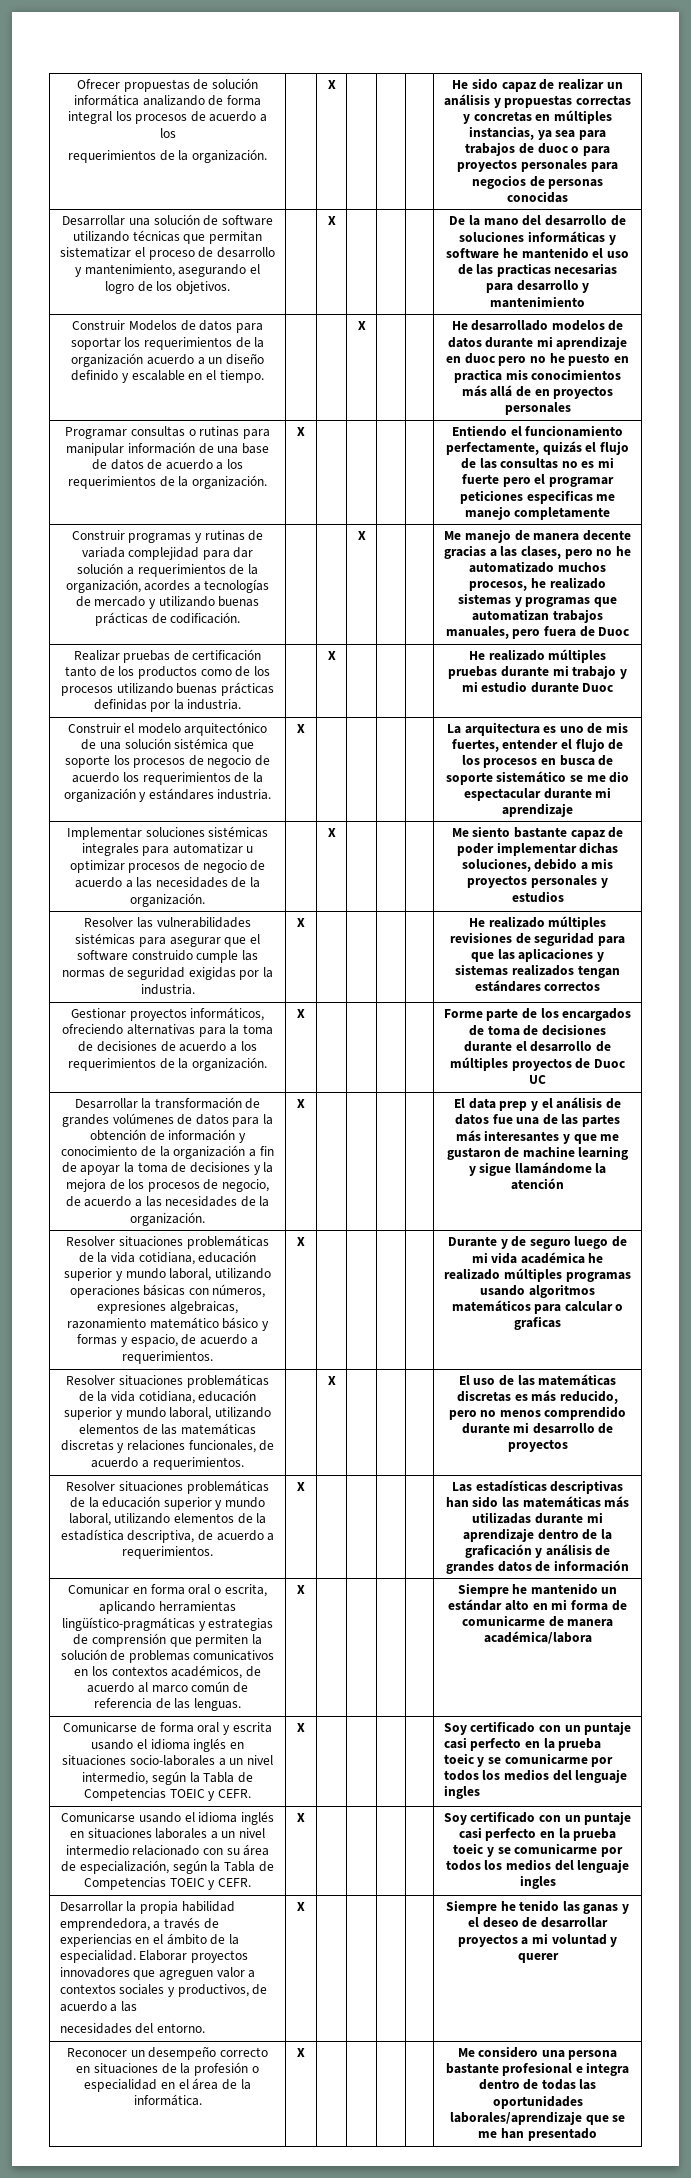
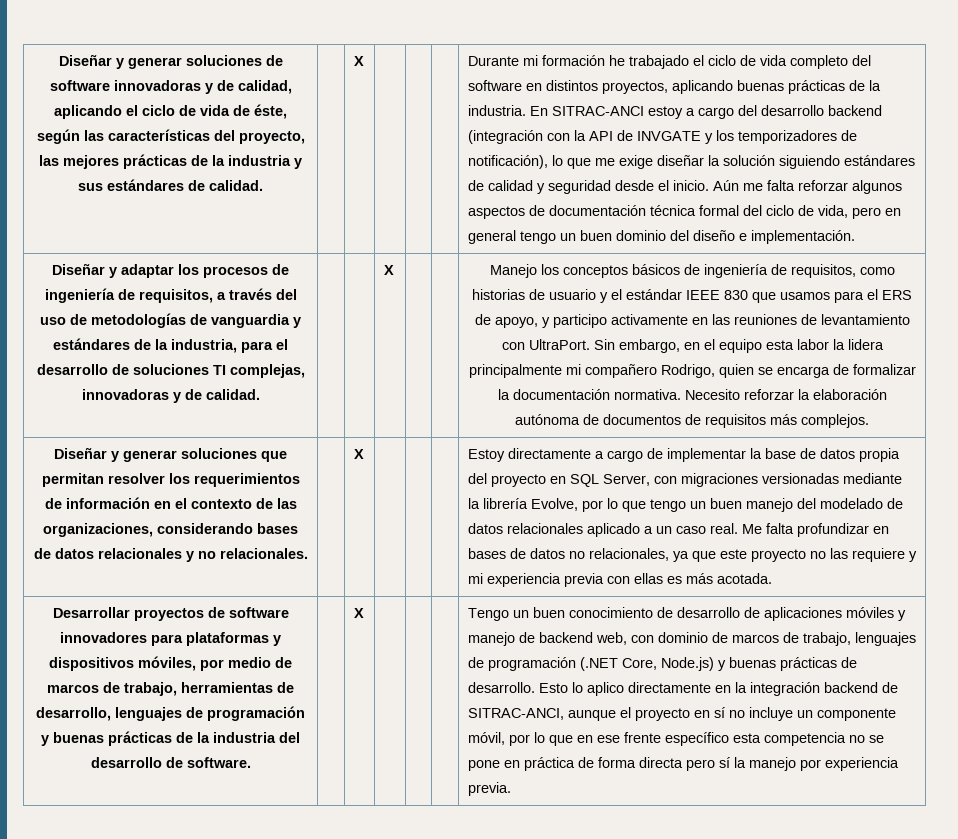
- Ofrecer propuestas de solución informática analizando de forma integral los procesos de acuerdo a los
- requerimientos de la organización. | | X | | | | He sido capaz de realizar un análisis y propuestas correctas y concretas en múltiples instancias, ya sea para trabajos de duoc o para proyectos personales para negocios de personas conocidas
- Desarrollar una solución de software utilizando técnicas que permitan sistematizar el proceso de desarrollo y mantenimiento, asegurando el logro de los objetivos. | | X | | | | De la mano del desarrollo de soluciones informáticas y software he mantenido el uso de las practicas necesarias para desarrollo y mantenimiento
- Construir Modelos de datos para soportar los requerimientos de la organización acuerdo a un diseño definido y escalable en el tiempo. | | | X | | | He desarrollado modelos de datos durante mi aprendizaje en duoc pero no he puesto en practica mis conocimientos más allá de en proyectos personales
- Programar consultas o rutinas para manipular información de una base de datos de acuerdo a los requerimientos de la organización. | X | | | | | Entiendo el funcionamiento perfectamente, quizás el flujo de las consultas no es mi fuerte pero el programar peticiones especificas me manejo completamente
- Construir programas y rutinas de variada complejidad para dar solución a requerimientos de la organización, acordes a tecnologías de mercado y utilizando buenas prácticas de codificación. | | | X | | | Me manejo de manera decente gracias a las clases, pero no he automatizado muchos procesos, he realizado sistemas y programas que automatizan trabajos manuales, pero fuera de Duoc
- Realizar pruebas de certificación tanto de los productos como de los procesos utilizando buenas prácticas definidas por la industria. | | X | | | | He realizado múltiples pruebas durante mi trabajo y mi estudio durante Duoc
- Construir el modelo arquitectónico de una solución sistémica que soporte los procesos de negocio de acuerdo los requerimientos de la organización y estándares industria. | X | | | | | La arquitectura es uno de mis fuertes, entender el flujo de los procesos en busca de soporte sistemático se me dio espectacular durante mi aprendizaje
- Implementar soluciones sistémicas integrales para automatizar u optimizar procesos de negocio de acuerdo a las necesidades de la organización. | | X | | | | Me siento bastante capaz de poder implementar dichas soluciones, debido a mis proyectos personales y estudios
- Resolver las vulnerabilidades sistémicas para asegurar que el software construido cumple las normas de seguridad exigidas por la industria. | X | | | | | He realizado múltiples revisiones de seguridad para que las aplicaciones y sistemas realizados tengan estándares correctos
- Gestionar proyectos informáticos, ofreciendo alternativas para la toma de decisiones de acuerdo a los requerimientos de la organización. | X | | | | | Forme parte de los encargados de toma de decisiones durante el desarrollo de múltiples proyectos de Duoc UC
- Desarrollar la transformación de grandes volúmenes de datos para la obtención de información y conocimiento de la organización a fin de apoyar la toma de decisiones y la mejora de los procesos de negocio, de acuerdo a las necesidades de la organización. | X | | | | | El data prep y el análisis de datos fue una de las partes más interesantes y que me gustaron de machine learning y sigue llamándome la atención
- Resolver situaciones problemáticas de la vida cotidiana, educación superior y mundo laboral, utilizando operaciones básicas con números, expresiones algebraicas, razonamiento matemático básico y formas y espacio, de acuerdo a requerimientos. | X | | | | | Durante y de seguro luego de mi vida académica he realizado múltiples programas usando algoritmos matemáticos para calcular o graficas
- Resolver situaciones problemáticas de la vida cotidiana, educación superior y mundo laboral, utilizando elementos de las matemáticas discretas y relaciones funcionales, de acuerdo a requerimientos. | | X | | | | El uso de las matemáticas discretas es más reducido, pero no menos comprendido durante mi desarrollo de proyectos
- Resolver situaciones problemáticas de la educación superior y mundo laboral, utilizando elementos de la estadística descriptiva, de acuerdo a requerimientos. | X | | | | | Las estadísticas descriptivas han sido las matemáticas más utilizadas durante mi aprendizaje dentro de la graficación y análisis de grandes datos de información
- Comunicar en forma oral o escrita, aplicando herramientas lingüístico-pragmáticas y estrategias de comprensión que permiten la solución de problemas comunicativos en los contextos académicos, de acuerdo al marco común de referencia de las lenguas. | X | | | | | Siempre he mantenido un estándar alto en mi forma de comunicarme de manera académica/labora
- Comunicarse de forma oral y escrita usando el idioma inglés en situaciones socio-laborales a un nivel intermedio, según la Tabla de Competencias TOEIC y CEFR. | X | | | | | Soy certificado con un puntaje casi perfecto en la prueba toeic y se comunicarme por todos los medios del lenguaje ingles
- Comunicarse usando el idioma inglés en situaciones laborales a un nivel intermedio relacionado con su área de especialización, según la Tabla de Competencias TOEIC y CEFR. | X | | | | | Soy certificado con un puntaje casi perfecto en la prueba toeic y se comunicarme por todos los medios del lenguaje ingles
- Desarrollar la propia habilidad emprendedora, a través de experiencias en el ámbito de la especialidad. Elaborar proyectos innovadores que agreguen valor a contextos sociales y productivos, de acuerdo a las
- necesidades del entorno. | X | | | | | Siempre he tenido las ganas y el deseo de desarrollar proyectos a mi voluntad y querer
- Reconocer un desempeño correcto en situaciones de la profesión o especialidad en el área de la informática. | X | | | | | Me considero una persona bastante profesional e integra dentro de todas las oportunidades laborales/aprendizaje que se me han presentado
+ Diseñar y generar soluciones de software innovadoras y de calidad, aplicando el ciclo de vida de éste, según las características del proyecto, las mejores prácticas de la industria y sus estándares de calidad. | | X | | | | Durante mi formación he trabajado el ciclo de vida completo del software en distintos proyectos, aplicando buenas prácticas de la industria. En SITRAC-ANCI estoy a cargo del desarrollo backend (integración con la API de INVGATE y los temporizadores de notificación), lo que me exige diseñar la solución siguiendo estándares de calidad y seguridad desde el inicio. Aún me falta reforzar algunos aspectos de documentación técnica formal del ciclo de vida, pero en general tengo un buen dominio del diseño e implementación.
+ Diseñar y adaptar los procesos de ingeniería de requisitos, a través del uso de metodologías de vanguardia y estándares de la industria, para el desarrollo de soluciones TI complejas, innovadoras y de calidad. | | | X | | | Manejo los conceptos básicos de ingeniería de requisitos, como historias de usuario y el estándar IEEE 830 que usamos para el ERS de apoyo, y participo activamente en las reuniones de levantamiento con UltraPort. Sin embargo, en el equipo esta labor la lidera principalmente mi compañero Rodrigo, quien se encarga de formalizar la documentación normativa. Necesito reforzar la elaboración autónoma de documentos de requisitos más complejos.
+ Diseñar y generar soluciones que permitan resolver los requerimientos de información en el contexto de las organizaciones, considerando bases de datos relacionales y no relacionales. | | X | | | | Estoy directamente a cargo de implementar la base de datos propia del proyecto en SQL Server, con migraciones versionadas mediante la librería Evolve, por lo que tengo un buen manejo del modelado de datos relacionales aplicado a un caso real. Me falta profundizar en bases de datos no relacionales, ya que este proyecto no las requiere y mi experiencia previa con ellas es más acotada.
+ Desarrollar proyectos de software innovadores para plataformas y dispositivos móviles, por medio de marcos de trabajo, herramientas de desarrollo, lenguajes de programación y buenas prácticas de la industria del desarrollo de software. | | X | | | | Tengo un buen conocimiento de desarrollo de aplicaciones móviles y manejo de backend web, con dominio de marcos de trabajo, lenguajes de programación (.NET Core, Node.js) y buenas prácticas de desarrollo. Esto lo aplico directamente en la integración backend de SITRAC-ANCI, aunque el proyecto en sí no incluye un componente móvil, por lo que en ese frente específico esta competencia no se pone en práctica de forma directa pero sí la manejo por experiencia previa.

